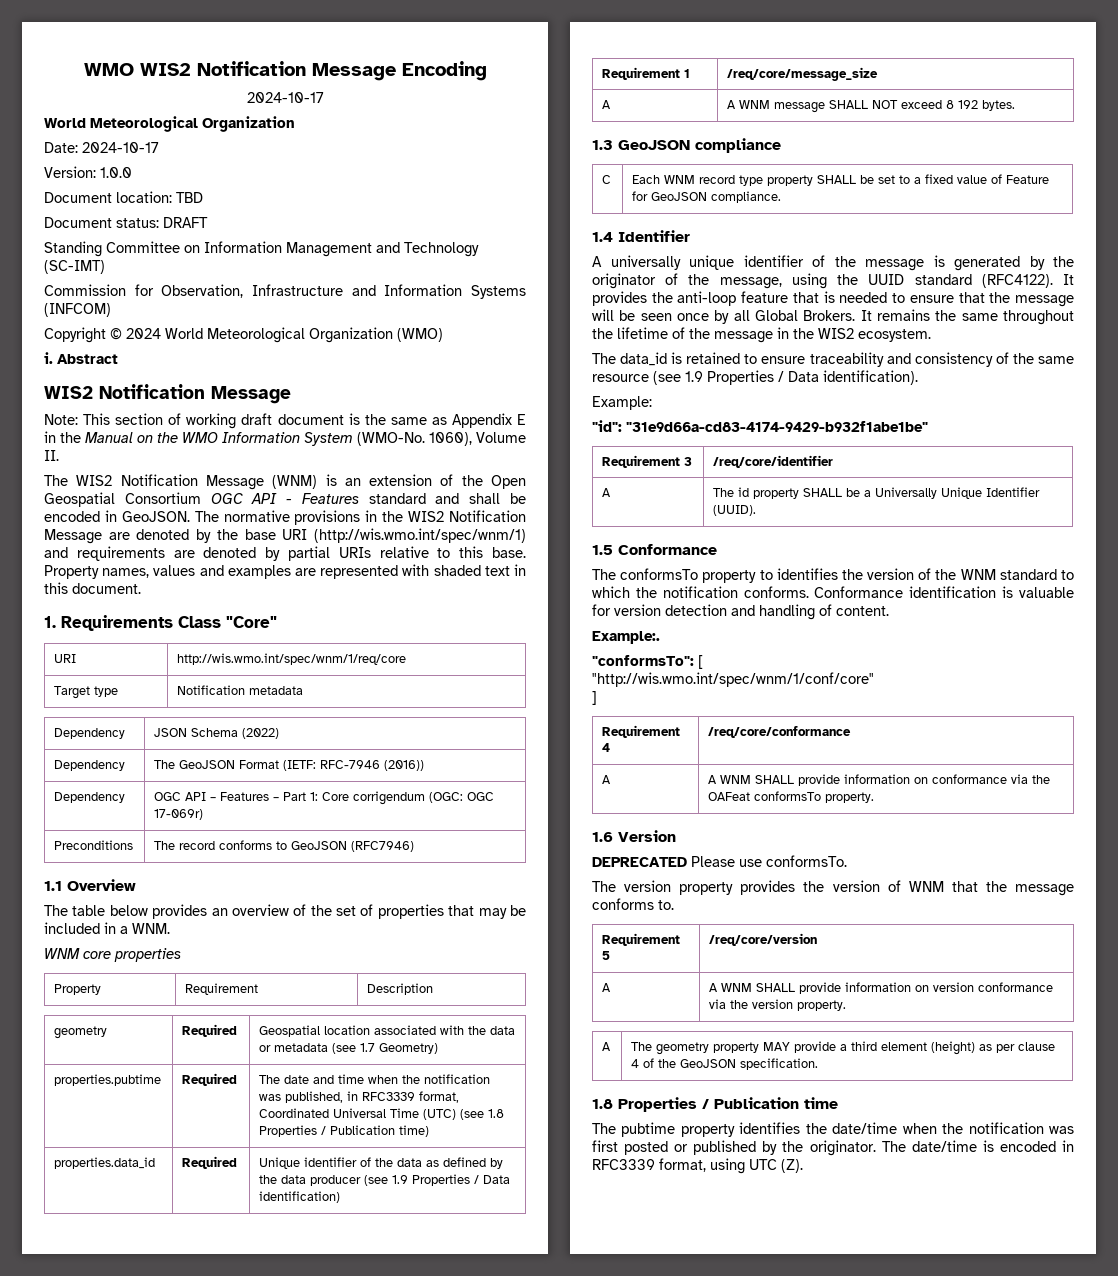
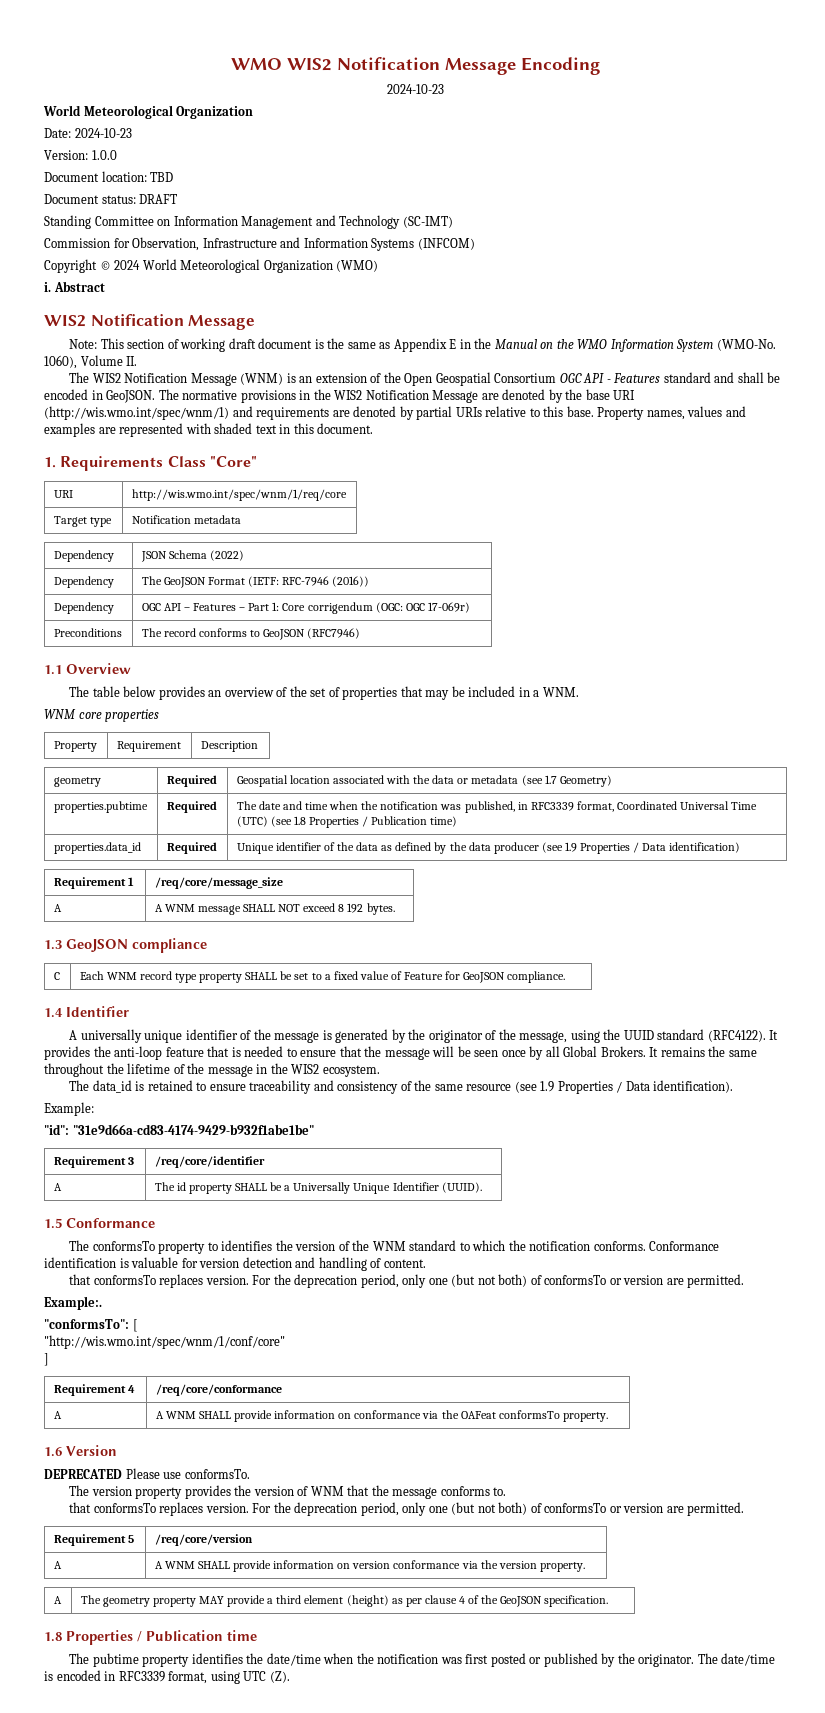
  WMO WIS2 Notification Message Encoding
- 2024-10-17
+ 2024-10-23
- Date: 2024-10-17
+ Date: 2024-10-23
  Conformance identification is valuable for version detection and handling of content.
+ that conformsTo replaces version. For the deprecation period, only one (but not both) of conformsTo or version are permitted.
  The version property provides the version of WNM that the message conforms to.
+ that conformsTo replaces version. For the deprecation period, only one (but not both) of conformsTo or version are permitted.

